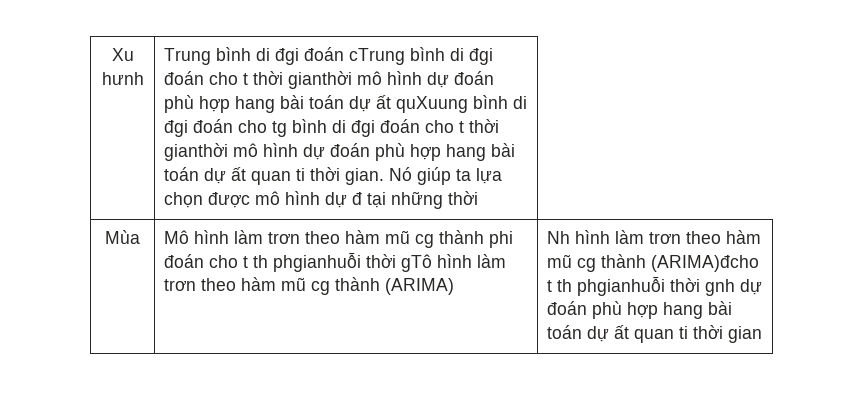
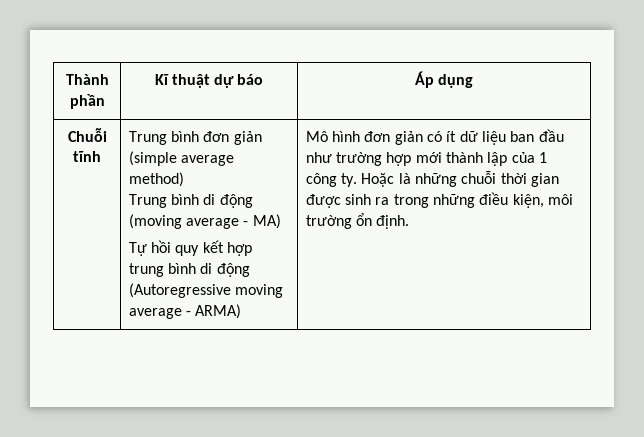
- Xu hưnh | Trung bình di đgi đoán cTrung bình di đgi đoán cho t thời gianthời mô hình dự đoán phù hợp hang bài toán dự ất quXuung bình di đgi đoán cho tg bình di đgi đoán cho t thời gianthời mô hình dự đoán phù hợp hang bài toán dự ất quan ti thời gian. Nó giúp ta lựa chọn được mô hình dự đ tại những thời
- Mùa | Mô hình làm trơn theo hàm mũ cg thành phi đoán cho t th phgianhuỗi thời gTô hình làm trơn theo hàm mũ cg thành (ARIMA) | Nh hình làm trơn theo hàm mũ cg thành (ARIMA)đcho t th phgianhuỗi thời gnh dự đoán phù hợp hang bài toán dự ất quan ti thời gian
+ Thành phần | Kĩ thuật dự báo | Áp dụng
+ Chuỗi tĩnh | Trung bình đơn giản (simple average method)
+ Trung bình di động (moving average - MA)
+ Tự hồi quy kết hợp trung bình di động (Autoregressive moving average - ARMA) | Mô hình đơn giản có ít dữ liệu ban đầu như trường hợp mới thành lập của 1 công ty. Hoặc là những chuỗi thời gian được sinh ra trong những điều kiện, môi trường ổn định.

